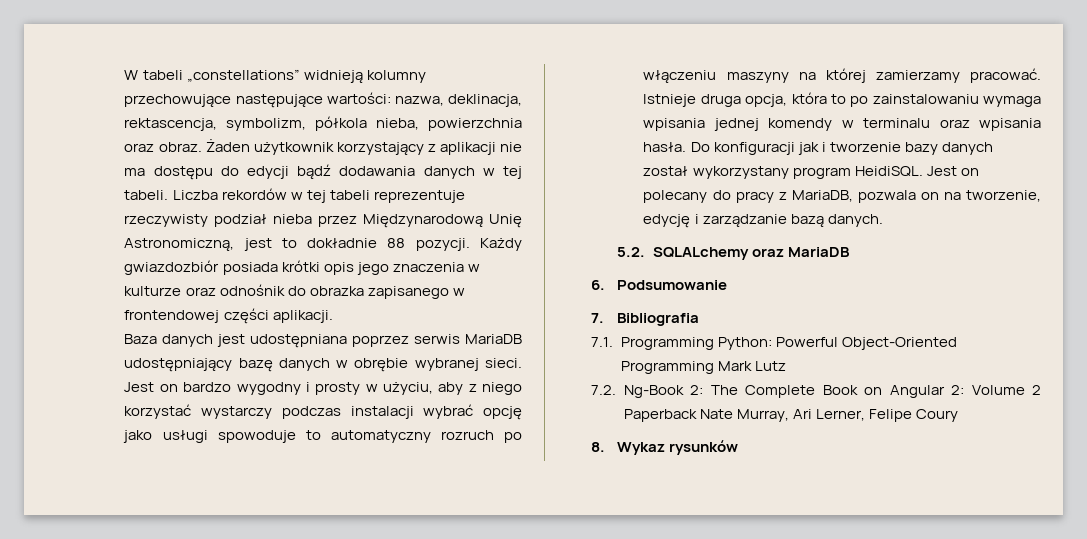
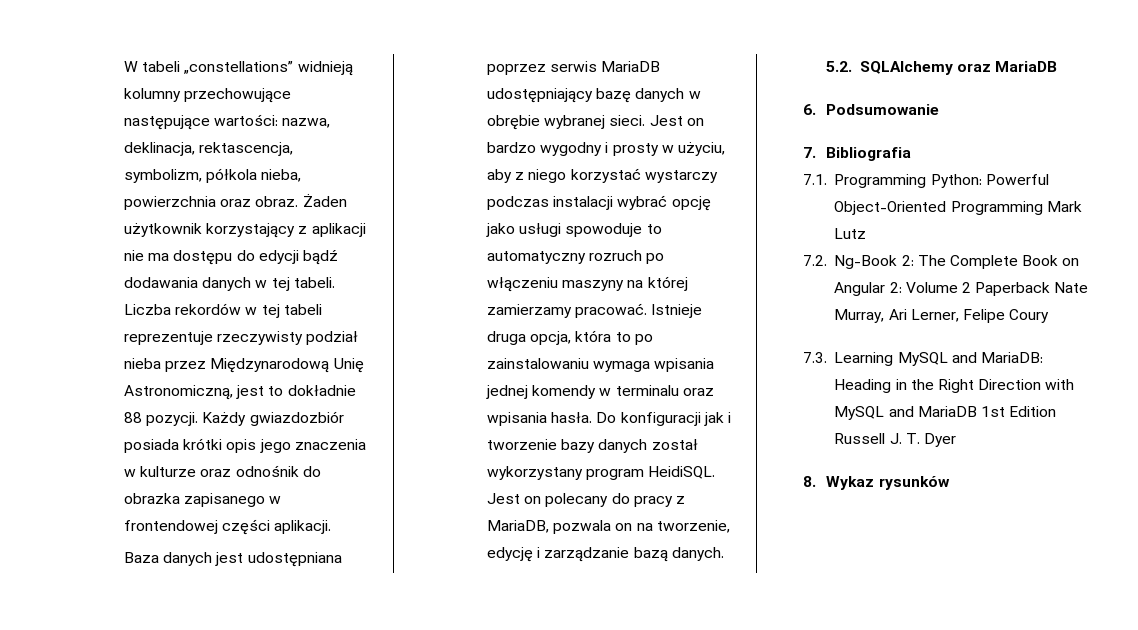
- 5.2. SQLALchemy oraz MariaDB
+ 5.2. SQLAlchemy oraz MariaDB
+ 7.3. Learning MySQL and MariaDB: Heading in the Right Direction with MySQL and MariaDB 1st Edition Russell J. T. Dyer

